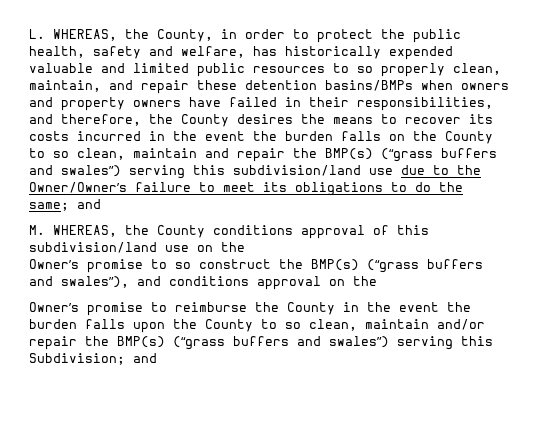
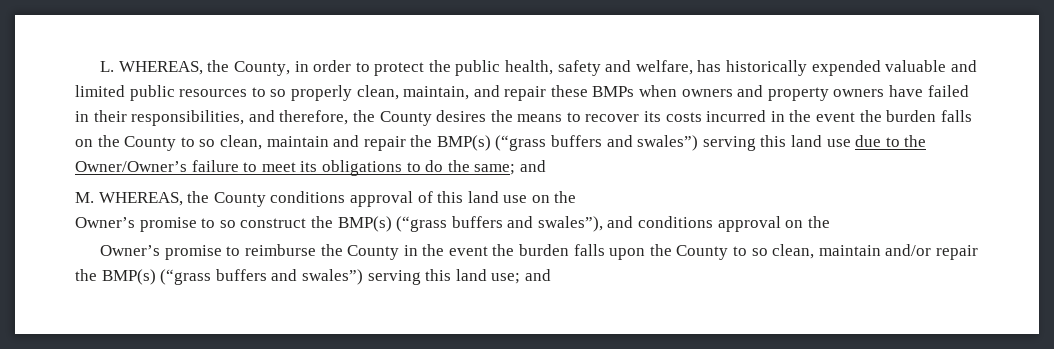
- L. WHEREAS, the County, in order to protect the public health, safety and welfare, has historically expended valuable and limited public resources to so properly clean, maintain, and repair these detention basins/BMPs when owners and property owners have failed in their responsibilities, and therefore, the County desires the means to recover its costs incurred in the event the burden falls on the County to so clean, maintain and repair the BMP(s) (“grass buffers and swales”) serving this subdivision/land use due to the Owner/Owner’s failure to meet its obligations to do the same;
+ L. WHEREAS, the County, in order to protect the public health, safety and welfare, has historically expended valuable and limited public resources to so properly clean, maintain, and repair these BMPs when owners and property owners have failed in their responsibilities, and therefore, the County desires the means to recover its costs incurred in the event the burden falls on the County to so clean, maintain and repair the BMP(s) (“grass buffers and swales”) serving this land use due to the Owner/Owner’s failure to meet its obligations to do the same;
- M. WHEREAS, the County conditions approval of this subdivision/land use on the
+ M. WHEREAS, the County conditions approval of this land use on the
- Owner’s promise to reimburse the County in the event the burden falls upon the County to so clean, maintain and/or repair the BMP(s) (“grass buffers and swales”) serving this Subdivision; and
+ Owner’s promise to reimburse the County in the event the burden falls upon the County to so clean, maintain and/or repair the BMP(s) (“grass buffers and swales”) serving this land use; and

